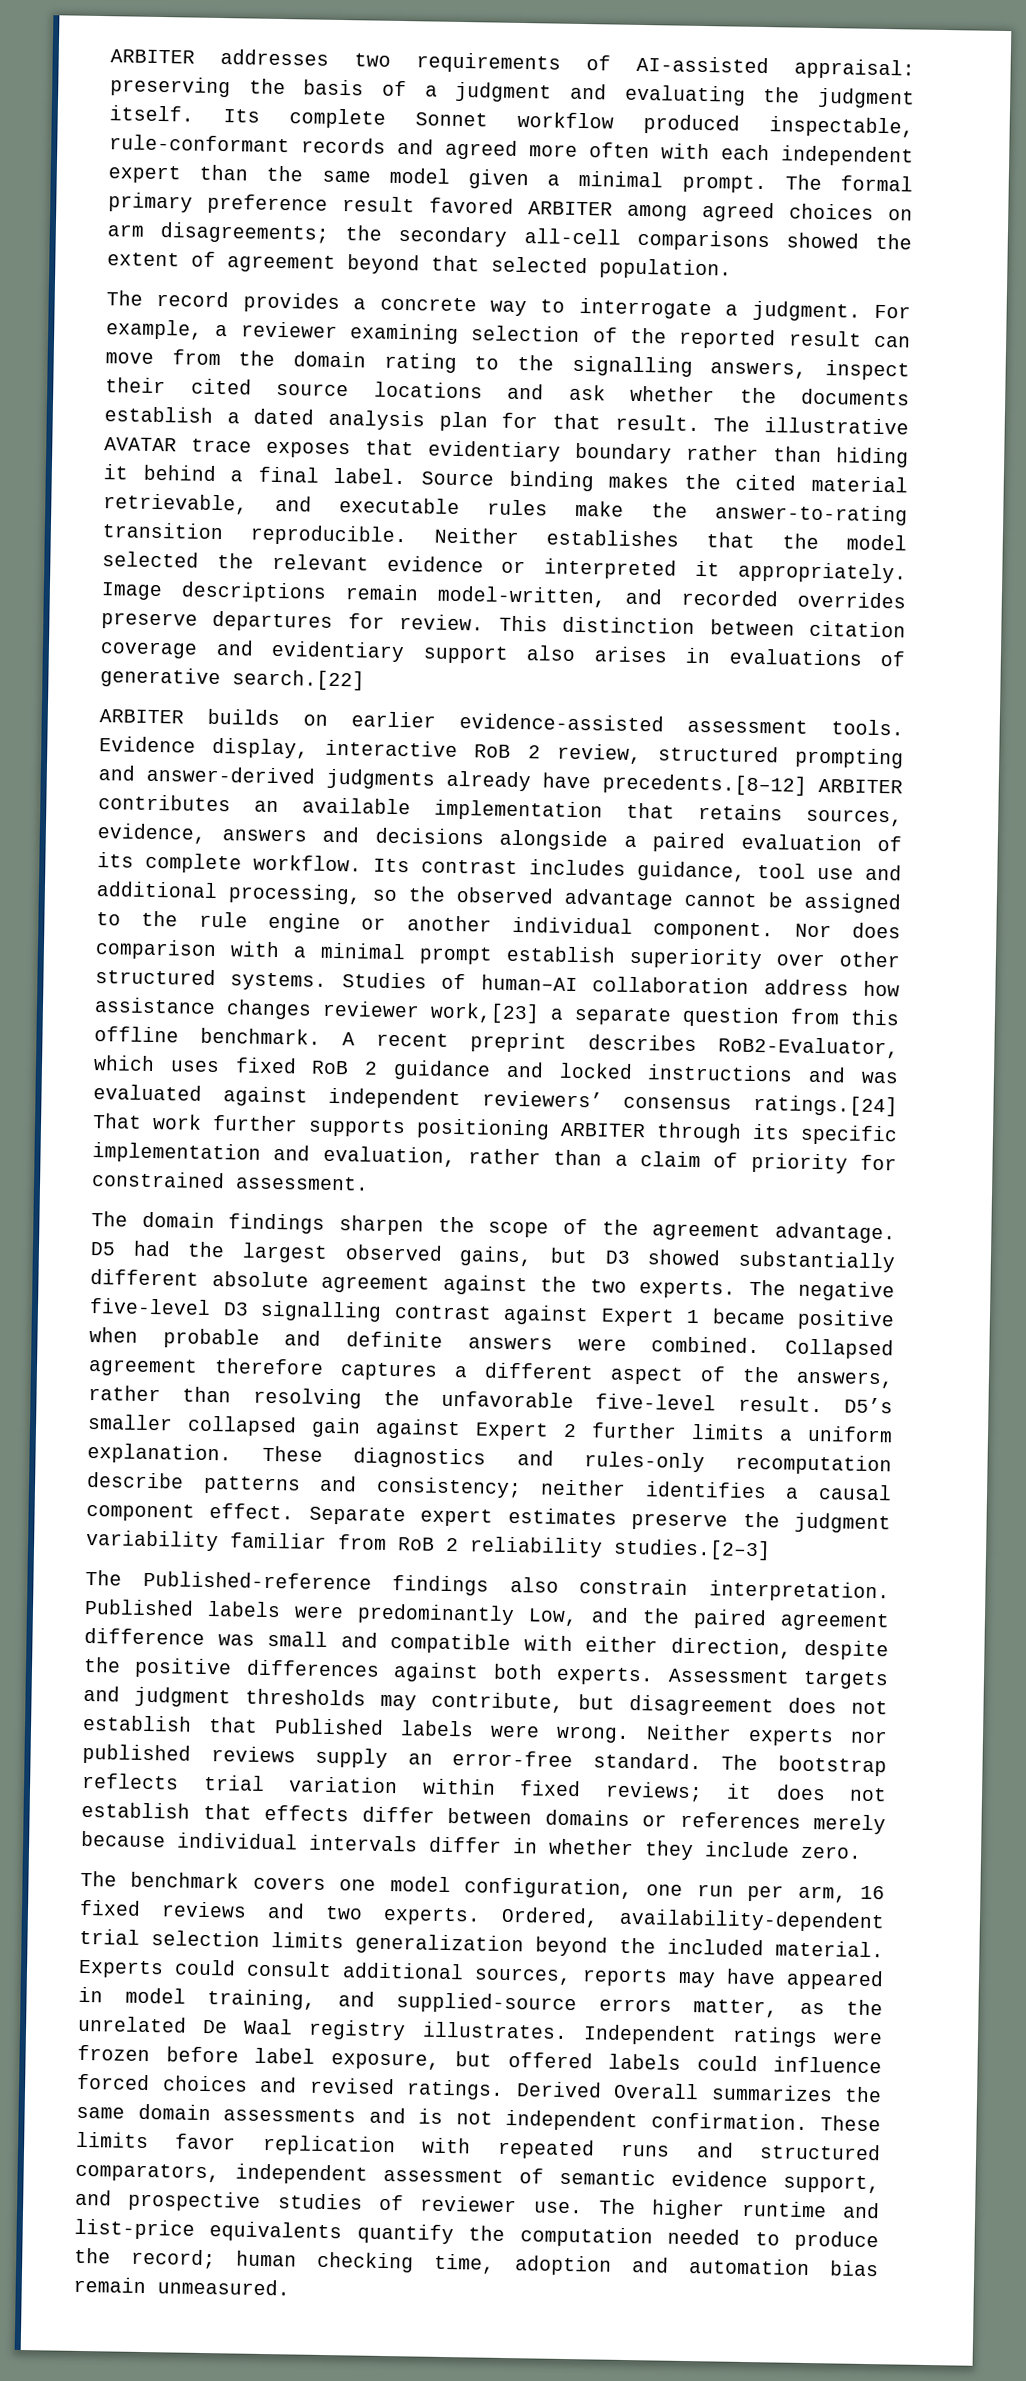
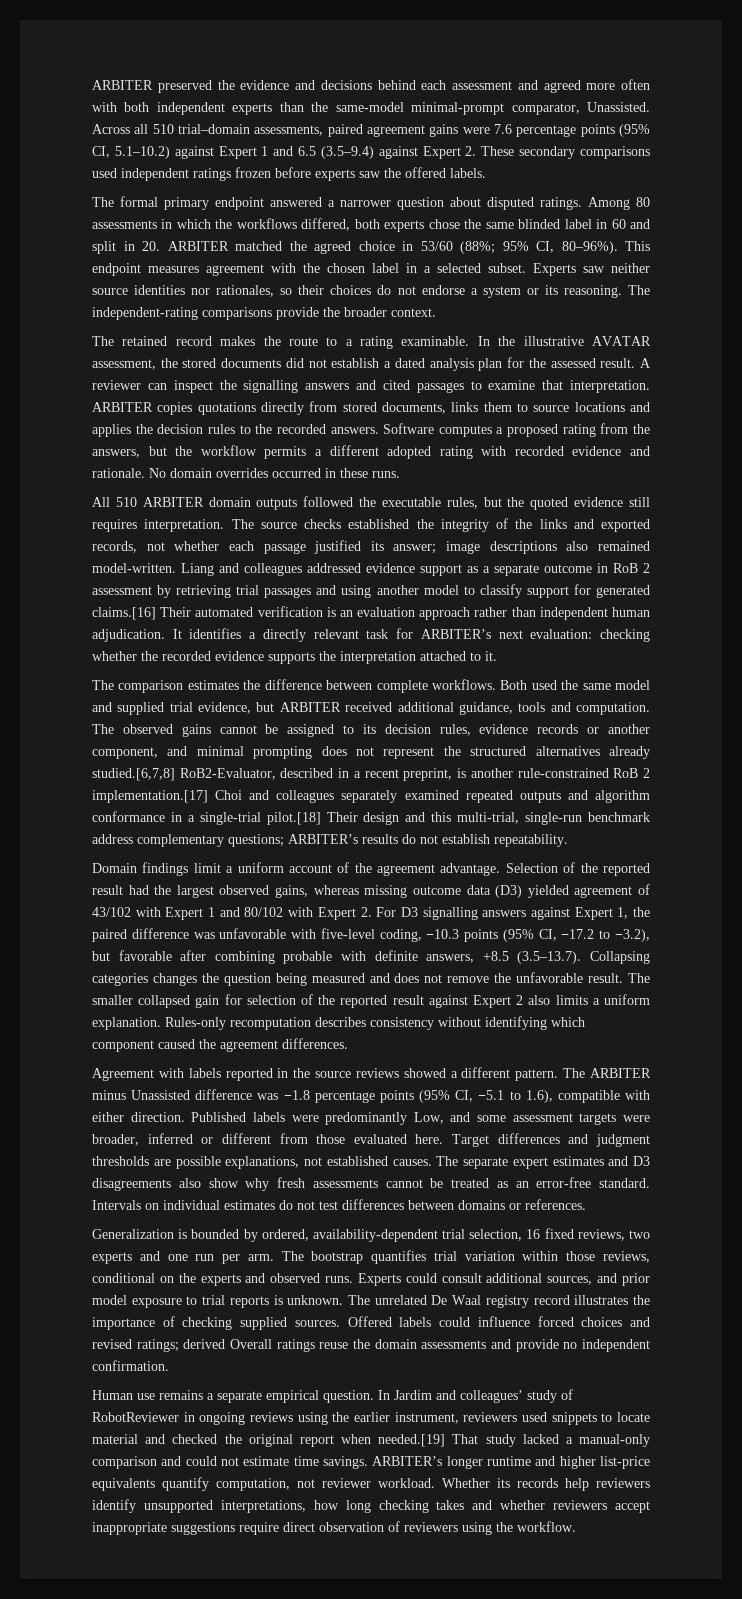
- ARBITER addresses two requirements of AI-assisted appraisal: preserving the basis of a judgment and evaluating the judgment itself. Its complete Sonnet workflow produced inspectable, rule-conformant records and agreed more often with each independent expert than the same model given a minimal prompt. The formal primary preference result favored ARBITER among agreed choices on arm disagreements; the secondary all-cell comparisons showed the extent of agreement beyond that selected population.
- The record provides a concrete way to interrogate a judgment. For example, a reviewer examining selection of the reported result can move from the domain rating to the signalling answers, inspect their cited source locations and ask whether the documents establish a dated analysis plan for that result. The illustrative AVATAR trace exposes that evidentiary boundary rather than hiding it behind a final label. Source binding makes the cited material retrievable, and executable rules make the answer-to-rating transition reproducible. Neither establishes that the model selected the relevant evidence or interpreted it appropriately. Image descriptions remain model-written, and recorded overrides preserve departures for review. This distinction between citation coverage and evidentiary support also arises in evaluations of generative search.[22]
- ARBITER builds on earlier evidence-assisted assessment tools. Evidence display, interactive RoB 2 review, structured prompting and answer-derived judgments already have precedents.[8–12] ARBITER contributes an available implementation that retains sources, evidence, answers and decisions alongside a paired evaluation of its complete workflow. Its contrast includes guidance, tool use and additional processing, so the observed advantage cannot be assigned to the rule engine or another individual component. Nor does comparison with a minimal prompt establish superiority over other structured systems. Studies of human–AI collaboration address how assistance changes reviewer work,[23] a separate question from this offline benchmark. A recent preprint describes RoB2-Evaluator, which uses fixed RoB 2 guidance and locked instructions and was evaluated against independent reviewers’ consensus ratings.[24] That work further supports positioning ARBITER through its specific implementation and evaluation, rather than a claim of priority for constrained assessment.
- The domain findings sharpen the scope of the agreement advantage. D5 had the largest observed gains, but D3 showed substantially different absolute agreement against the two experts. The negative five-level D3 signalling contrast against Expert 1 became positive when probable and definite answers were combined. Collapsed agreement therefore captures a different aspect of the answers, rather than resolving the unfavorable five-level result. D5’s smaller collapsed gain against Expert 2 further limits a uniform explanation.
+ ARBITER preserved the evidence and decisions behind each assessment and agreed more often with both independent experts than the same-model minimal-prompt comparator, Unassisted. Across all 510 trial–domain assessments, paired agreement gains were 7.6 percentage points (95% CI, 5.1–10.2) against Expert 1 and 6.5 (3.5–9.4) against Expert 2. These secondary comparisons used independent ratings frozen before experts saw the offered labels.
+ The formal primary endpoint answered a narrower question about disputed ratings. Among 80 assessments in which the workflows differed, both experts chose the same blinded label in 60 and split in 20. ARBITER matched the agreed choice in 53/60 (88%; 95% CI, 80–96%). This endpoint measures agreement with the chosen label in a selected subset. Experts saw neither source identities nor rationales, so their choices do not endorse a system or its reasoning. The independent-rating comparisons provide the broader context.
+ The retained record makes the route to a rating examinable. In the illustrative AVATAR assessment, the stored documents did not establish a dated analysis plan for the assessed result. A reviewer can inspect the signalling answers and cited passages to examine that interpretation. ARBITER copies quotations directly from stored documents, links them to source locations and applies the decision rules to the recorded answers. Software computes a proposed rating from the answers, but the workflow permits a different adopted rating with recorded evidence and rationale. No domain overrides occurred in these runs.
+ All 510 ARBITER domain outputs followed the executable rules, but the quoted evidence still requires interpretation. The source checks established the integrity of the links and exported records, not whether each passage justified its answer; image descriptions also remained model-written. Liang and colleagues addressed evidence support as a separate outcome in RoB 2 assessment by retrieving trial passages and using another model to classify support for generated claims.[16] Their automated verification is an evaluation approach rather than independent human adjudication. It identifies a directly relevant task for ARBITER’s next evaluation: checking whether the recorded evidence supports the interpretation attached to it.
+ The comparison estimates the difference between complete workflows. Both used the same model and supplied trial evidence, but ARBITER received additional guidance, tools and computation. The observed gains cannot be assigned to its decision rules, evidence records or another component, and minimal prompting does not represent the structured alternatives already studied.[6,7,8] RoB2-Evaluator, described in a recent preprint, is another rule-constrained RoB 2 implementation.[17] Choi and colleagues separately examined repeated outputs and algorithm conformance in a single-trial pilot.[18] Their design and this multi-trial, single-run benchmark address complementary questions; ARBITER’s results do not establish repeatability.
+ Domain findings limit a uniform account of the agreement advantage. Selection of the reported result had the largest observed gains, whereas missing outcome data (D3) yielded agreement of 43/102 with Expert 1 and 80/102 with Expert 2. For D3 signalling answers against Expert 1, the paired difference was unfavorable with five-level coding, −10.3 points (95% CI, −17.2 to −3.2), but favorable after combining probable with definite answers, +8.5 (3.5–13.7). Collapsing categories changes the question being measured and does not remove the unfavorable result. The smaller collapsed gain for selection of the reported result against Expert 2 also limits a uniform explanation.
- These diagnostics and rules-only recomputation describe patterns and consistency; neither identifies a causal component effect. Separate expert estimates preserve the judgment variability familiar from RoB 2 reliability studies.[2–3]
- The Published-reference findings also constrain interpretation.
+ Rules-only recomputation describes consistency without identifying which component caused the agreement differences.
+ Agreement with labels reported in the source reviews showed a different pattern. The ARBITER minus Unassisted difference was −1.8 percentage points (95% CI, −5.1 to 1.6), compatible with either direction.
- Published labels were predominantly Low, and the paired agreement difference was small and compatible with either direction, despite the positive differences against both experts. Assessment targets and judgment thresholds may contribute, but disagreement does not establish that Published labels were wrong. Neither experts nor published reviews supply an error-free standard.
+ Published labels were predominantly Low, and some assessment targets were broader, inferred or different from those evaluated here. Target differences and judgment thresholds are possible explanations, not established causes. The separate expert estimates and D3 disagreements also show why fresh assessments cannot be treated as an error-free standard. Intervals on individual estimates do not test differences between domains or references.
+ Generalization is bounded by ordered, availability-dependent trial selection, 16 fixed reviews, two experts and one run per arm.
- The bootstrap reflects trial variation within fixed reviews; it does not establish that effects differ between domains or references merely because individual intervals differ in whether they include zero.
- The benchmark covers one model configuration, one run per arm, 16 fixed reviews and two experts. Ordered, availability-dependent trial selection limits generalization beyond the included material.
+ The bootstrap quantifies trial variation within those reviews, conditional on the experts and observed runs.
- Experts could consult additional sources, reports may have appeared in model training, and supplied-source errors matter, as the unrelated De Waal registry illustrates. Independent ratings were frozen before label exposure, but offered labels could influence forced choices and revised ratings. Derived Overall summarizes the same domain assessments and is not independent confirmation. These limits favor replication with repeated runs and structured comparators, independent assessment of semantic evidence support, and prospective studies of reviewer use. The higher runtime and list-price equivalents quantify the computation needed to produce the record; human checking time, adoption and automation bias remain unmeasured.
+ Experts could consult additional sources, and prior model exposure to trial reports is unknown. The unrelated De Waal registry record illustrates the importance of checking supplied sources. Offered labels could influence forced choices and revised ratings; derived Overall ratings reuse the domain assessments and provide no independent confirmation.
+ Human use remains a separate empirical question. In Jardim and colleagues’ study of RobotReviewer in ongoing reviews using the earlier instrument, reviewers used snippets to locate material and checked the original report when needed.[19] That study lacked a manual-only comparison and could not estimate time savings. ARBITER’s longer runtime and higher list-price equivalents quantify computation, not reviewer workload. Whether its records help reviewers identify unsupported interpretations, how long checking takes and whether reviewers accept inappropriate suggestions require direct observation of reviewers using the workflow.

